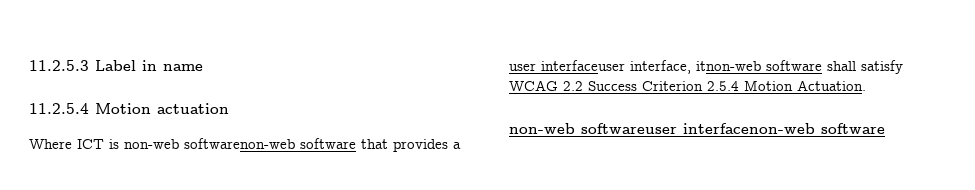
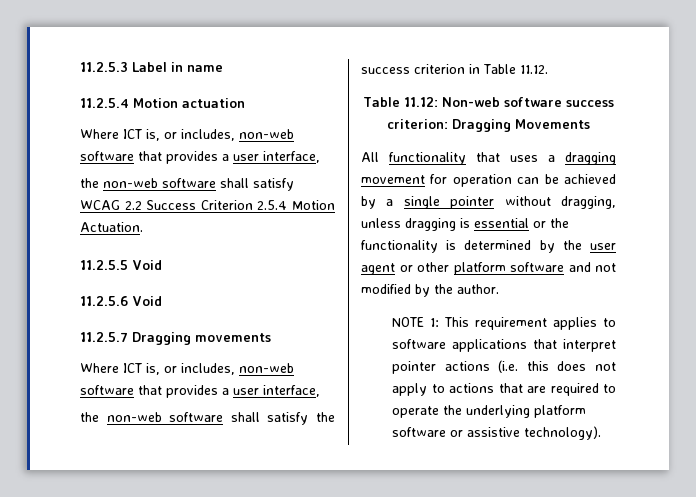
  11.2.5.4 Motion actuation
- Where ICT is non-web softwarenon-web software that provides a user interfaceuser interface, itnon-web software shall satisfy WCAG 2.2 Success Criterion 2.5.4 Motion Actuation.
+ Where ICT is, or includes, non-web software that provides a user interface,
+ the non-web software shall satisfy WCAG 2.2 Success Criterion 2.5.4 Motion Actuation.
- non-web softwareuser interfacenon-web software
+ 11.2.5.5 Void
+ 11.2.5.6 Void
+ 11.2.5.7 Dragging movements
+ Where ICT is, or includes, non-web software that provides a user interface,
+ the non-web software shall satisfy the success criterion in Table 11.12.
+ Table 11.12: Non-web software success criterion: Dragging Movements
+ All functionality that uses a dragging movement for operation can be achieved by a single pointer without dragging, unless dragging is essential or the functionality is determined by the user agent or other platform software and not modified by the author.
+ NOTE 1: This requirement applies to software applications that interpret pointer actions (i.e. this does not apply to actions that are required to operate the underlying platform software or assistive technology).

